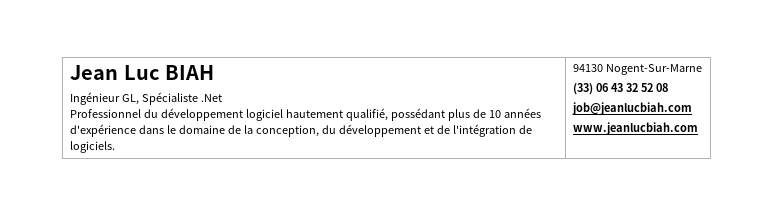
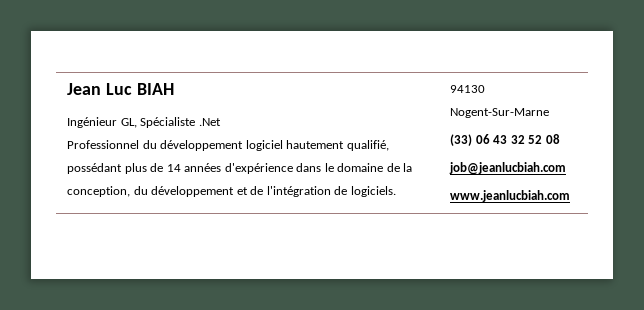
- Professionnel du développement logiciel hautement qualifié, possédant plus de 10 années d'expérience dans le domaine de la conception, du développement et de l'intégration de logiciels.
+ Professionnel du développement logiciel hautement qualifié, possédant plus de 14 années d'expérience dans le domaine de la conception, du développement et de l'intégration de logiciels.

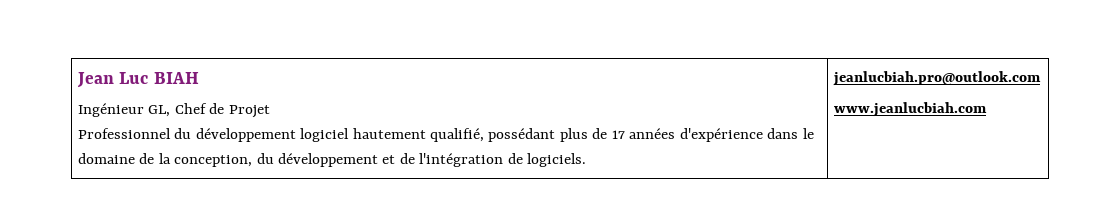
- Ingénieur GL, Spécialiste .Net
+ Ingénieur GL, Chef de Projet
- Professionnel du développement logiciel hautement qualifié, possédant plus de 14 années d'expérience dans le domaine de la conception, du développement et de l'intégration de logiciels.
+ Professionnel du développement logiciel hautement qualifié, possédant plus de 17 années d'expérience dans le domaine de la conception, du développement et de l'intégration de logiciels.
- 94130 Nogent-Sur-Marne
- (33) 06 43 32 52 08
- job@jeanlucbiah.com
+ jeanlucbiah.pro@outlook.com

